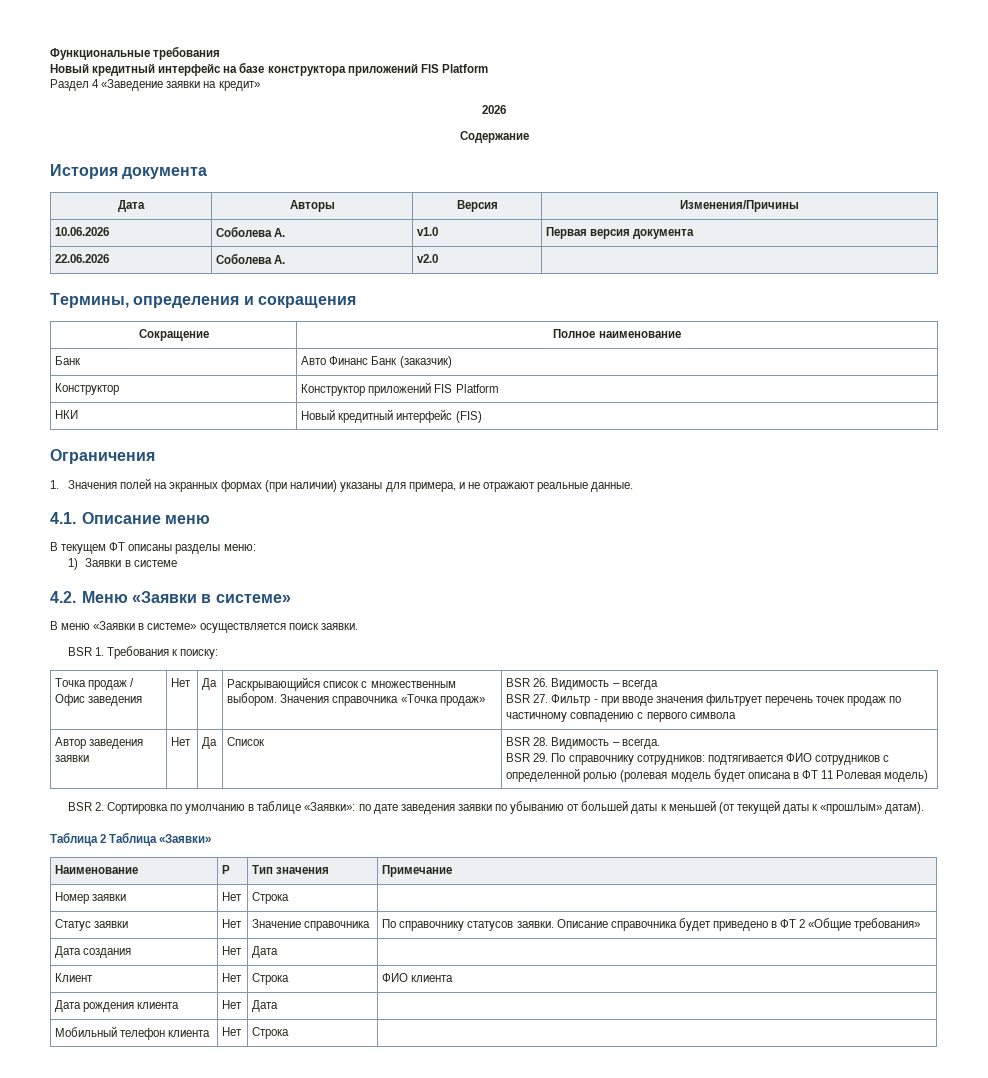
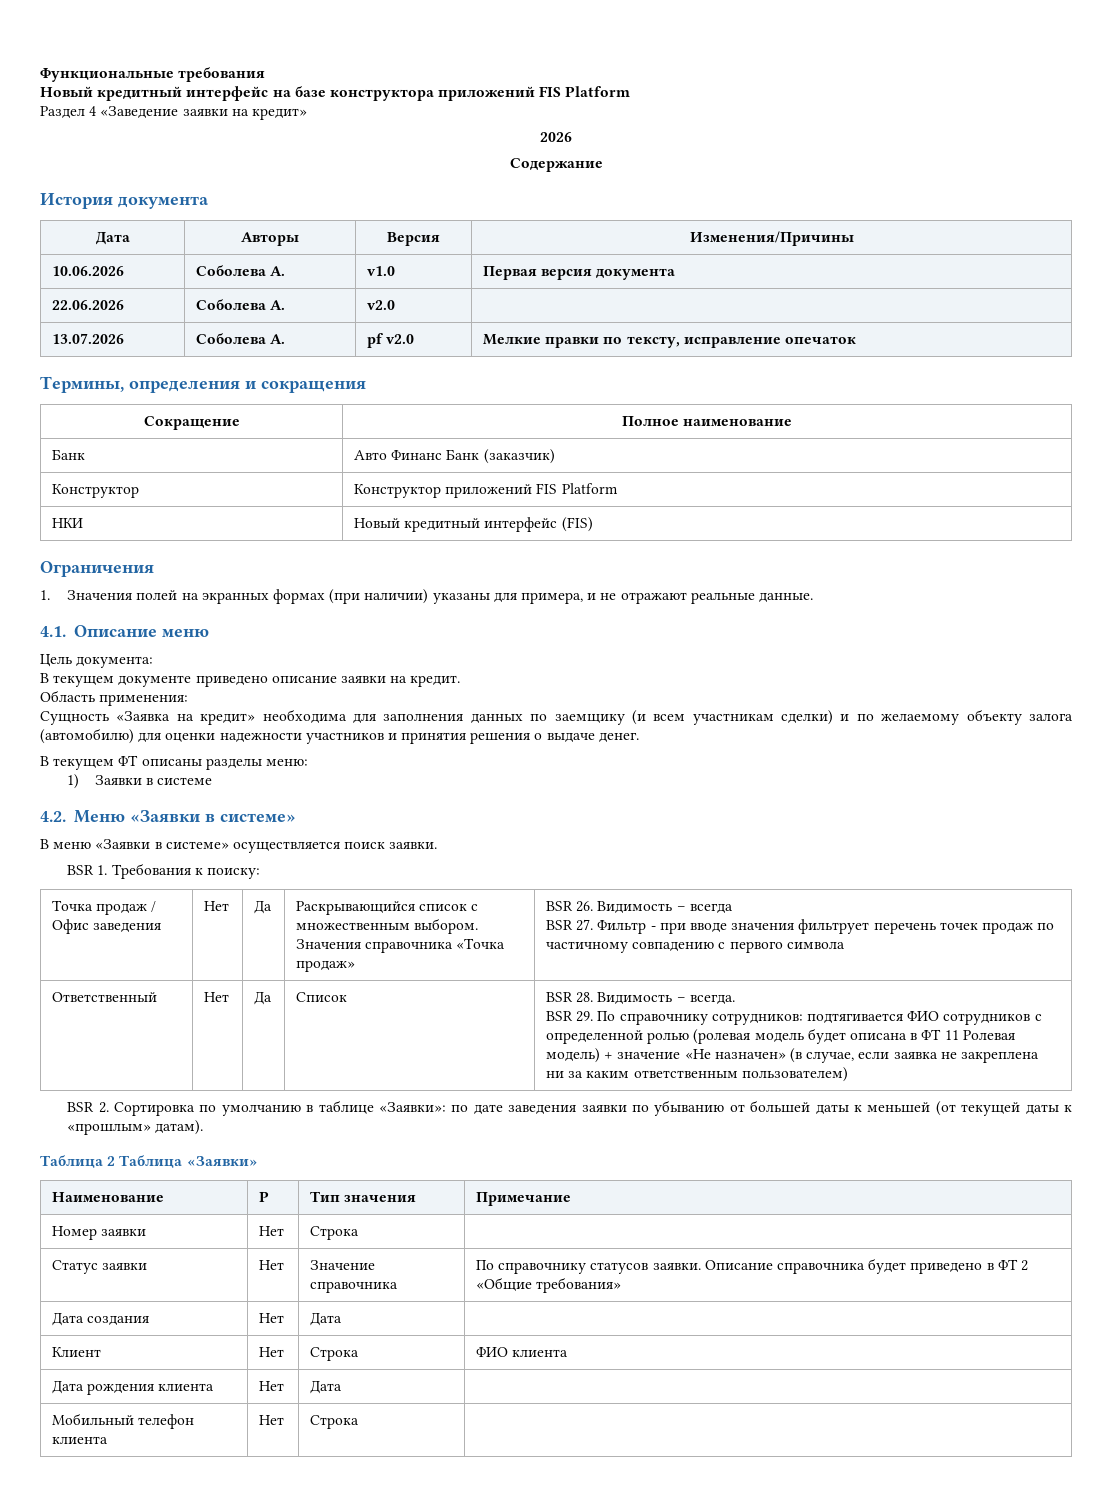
+ 13.07.2026 | Соболева А. | pf v2.0 | Мелкие правки по тексту, исправление опечаток
+ Цель документа:
+ В текущем документе приведено описание заявки на кредит.
+ Область применения:
+ Сущность «Заявка на кредит» необходима для заполнения данных по заемщику (и всем участникам сделки) и по желаемому объекту залога (автомобилю) для оценки надежности участников и принятия решения о выдаче денег.
- Автор заведения заявки
+ Ответственный
- BSR 29. По справочнику сотрудников: подтягивается ФИО сотрудников с определенной ролью (ролевая модель будет описана в ФТ 11 Ролевая модель)
+ BSR 29. По справочнику сотрудников: подтягивается ФИО сотрудников с определенной ролью (ролевая модель будет описана в ФТ 11 Ролевая модель) + значение «Не назначен» (в случае, если заявка не закреплена ни за каким ответственным пользователем)

